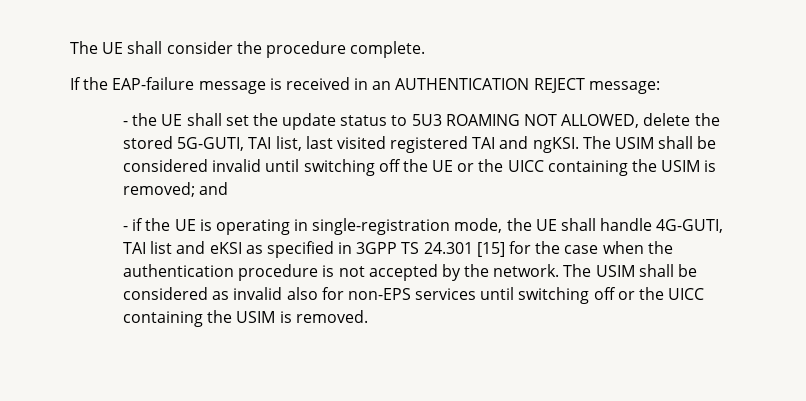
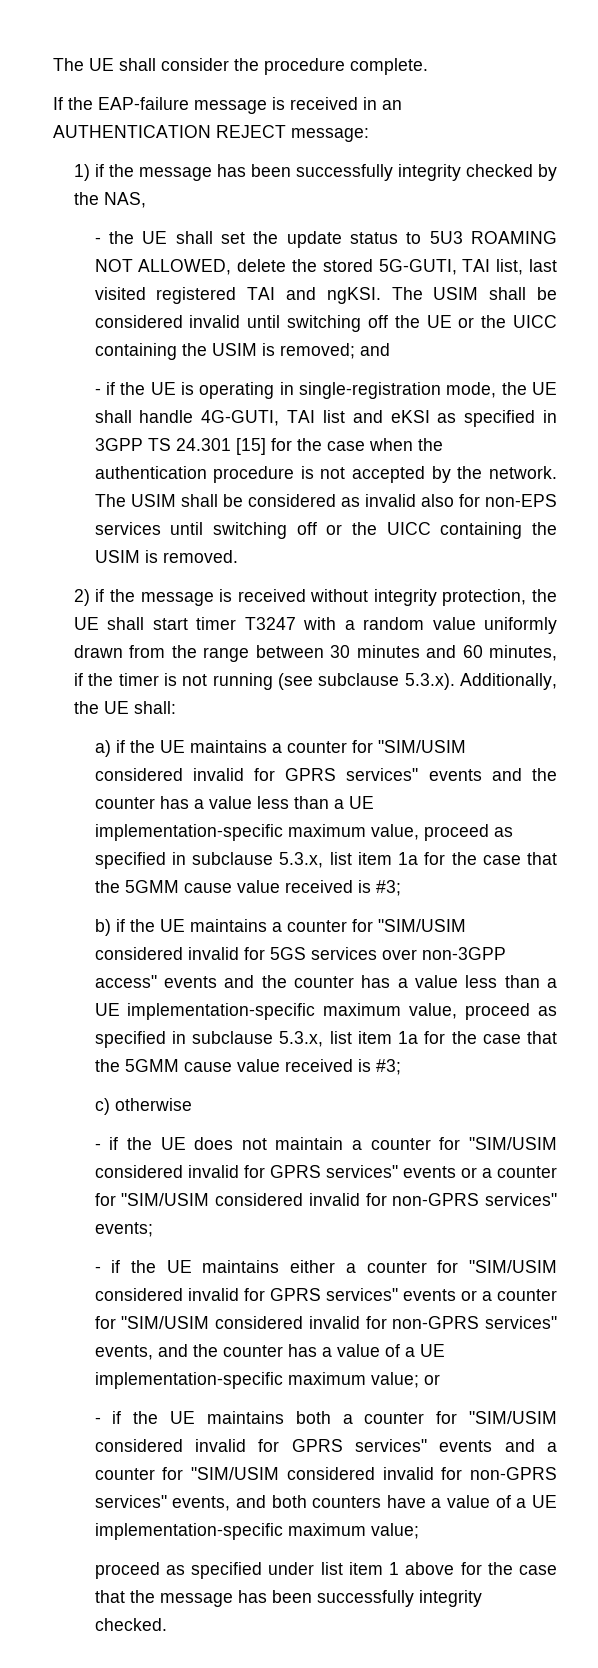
+ 1) if the message has been successfully integrity checked by the NAS,
+ 2) if the message is received without integrity protection, the UE shall start timer T3247 with a random value uniformly drawn from the range between 30 minutes and 60 minutes, if the timer is not running (see subclause 5.3.x). Additionally, the UE shall:
+ a) if the UE maintains a counter for "SIM/USIM considered invalid for GPRS services" events and the counter has a value less than a UE implementation-specific maximum value, proceed as specified in subclause 5.3.x, list item 1a for the case that the 5GMM cause value received is #3;
+ b) if the UE maintains a counter for "SIM/USIM considered invalid for 5GS services over non-3GPP access" events and the counter has a value less than a UE implementation-specific maximum value, proceed as specified in subclause 5.3.x, list item 1a for the case that the 5GMM cause value received is #3;
+ c) otherwise
+ - if the UE does not maintain a counter for "SIM/USIM considered invalid for GPRS services" events or a counter for "SIM/USIM considered invalid for non-GPRS services" events;
+ - if the UE maintains either a counter for "SIM/USIM considered invalid for GPRS services" events or a counter for "SIM/USIM considered invalid for non-GPRS services" events, and the counter has a value of a UE implementation-specific maximum value; or
+ - if the UE maintains both a counter for "SIM/USIM considered invalid for GPRS services" events and a counter for "SIM/USIM considered invalid for non-GPRS services" events, and both counters have a value of a UE implementation-specific maximum value;
+ proceed as specified under list item 1 above for the case that the message has been successfully integrity checked.

